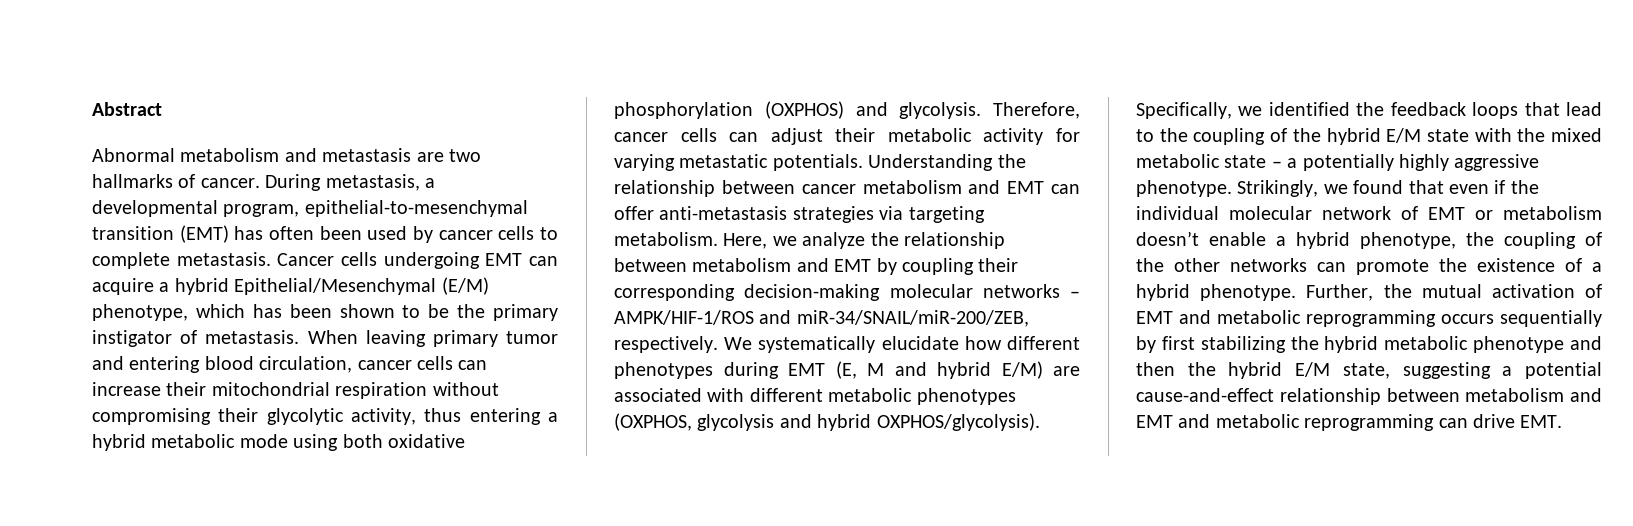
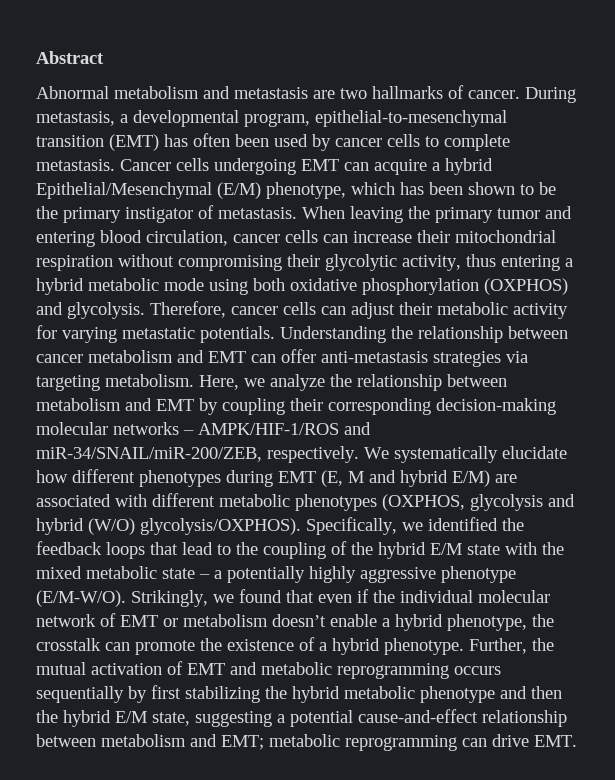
- When leaving primary tumor and entering blood circulation, cancer cells can increase their mitochondrial respiration without compromising their glycolytic activity, thus entering a hybrid metabolic mode using both oxidative phosphorylation (OXPHOS) and glycolysis.
+ When leaving the primary tumor and entering blood circulation, cancer cells can increase their mitochondrial respiration without compromising their glycolytic activity, thus entering a hybrid metabolic mode using both oxidative phosphorylation (OXPHOS) and glycolysis.
- We systematically elucidate how different phenotypes during EMT (E, M and hybrid E/M) are associated with different metabolic phenotypes (OXPHOS, glycolysis and hybrid OXPHOS/glycolysis).
+ We systematically elucidate how different phenotypes during EMT (E, M and hybrid E/M) are associated with different metabolic phenotypes (OXPHOS, glycolysis and hybrid (W/O) glycolysis/OXPHOS).
- Specifically, we identified the feedback loops that lead to the coupling of the hybrid E/M state with the mixed metabolic state – a potentially highly aggressive phenotype.
+ Specifically, we identified the feedback loops that lead to the coupling of the hybrid E/M state with the mixed metabolic state – a potentially highly aggressive phenotype (E/M-W/O).
- Strikingly, we found that even if the individual molecular network of EMT or metabolism doesn’t enable a hybrid phenotype, the coupling of the other networks can promote the existence of a hybrid phenotype.
+ Strikingly, we found that even if the individual molecular network of EMT or metabolism doesn’t enable a hybrid phenotype, the crosstalk can promote the existence of a hybrid phenotype.
- Further, the mutual activation of EMT and metabolic reprogramming occurs sequentially by first stabilizing the hybrid metabolic phenotype and then the hybrid E/M state, suggesting a potential cause-and-effect relationship between metabolism and EMT and metabolic reprogramming can drive EMT.
+ Further, the mutual activation of EMT and metabolic reprogramming occurs sequentially by first stabilizing the hybrid metabolic phenotype and then the hybrid E/M state, suggesting a potential cause-and-effect relationship between metabolism and EMT; metabolic reprogramming can drive EMT.

